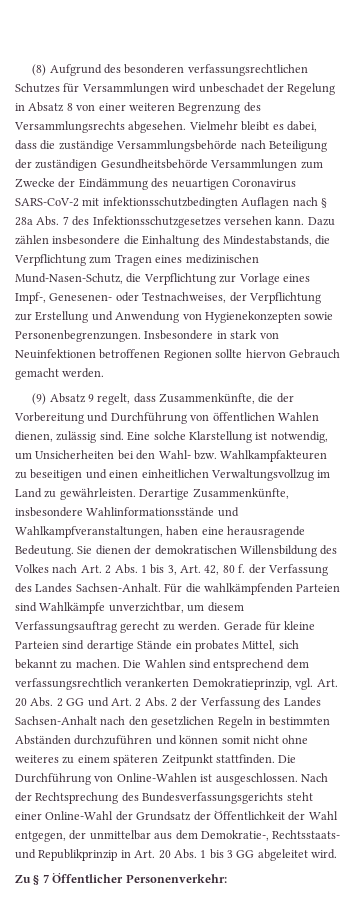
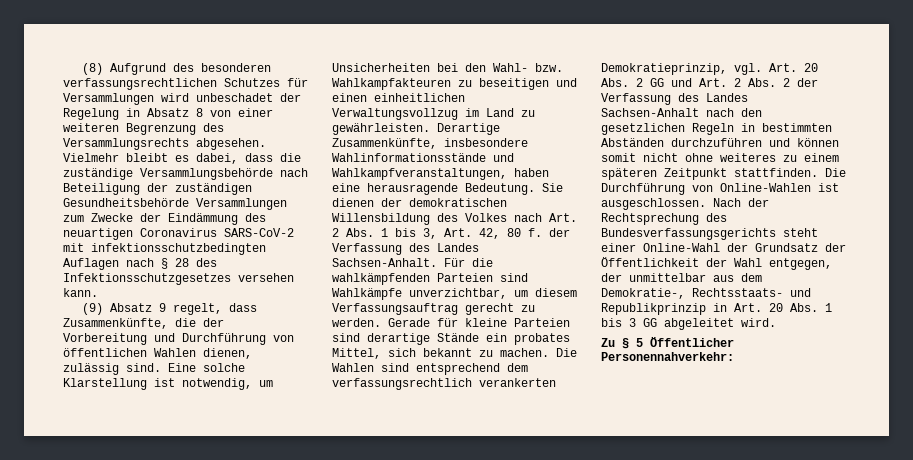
- Vielmehr bleibt es dabei, dass die zuständige Versammlungsbehörde nach Beteiligung der zuständigen Gesundheitsbehörde Versammlungen zum Zwecke der Eindämmung des neuartigen Coronavirus SARS-CoV-2 mit infektionsschutzbedingten Auflagen nach § 28a Abs. 7 des Infektionsschutzgesetzes versehen kann. Dazu zählen insbesondere die Einhaltung des Mindestabstands, die Verpflichtung zum Tragen eines medizinischen Mund-Nasen-Schutz, die Verpflichtung zur Vorlage eines Impf-, Genesenen- oder Testnachweises, der Verpflichtung zur Erstellung und Anwendung von Hygienekonzepten sowie Personenbegrenzungen. Insbesondere in stark von Neuinfektionen betroffenen Regionen sollte hiervon Gebrauch gemacht werden.
+ Vielmehr bleibt es dabei, dass die zuständige Versammlungsbehörde nach Beteiligung der zuständigen Gesundheitsbehörde Versammlungen zum Zwecke der Eindämmung des neuartigen Coronavirus SARS-CoV-2 mit infektionsschutzbedingten Auflagen nach § 28 des Infektionsschutzgesetzes versehen kann.
- Zu § 7 Öffentlicher Personenverkehr:
+ Zu § 5 Öffentlicher Personennahverkehr:

